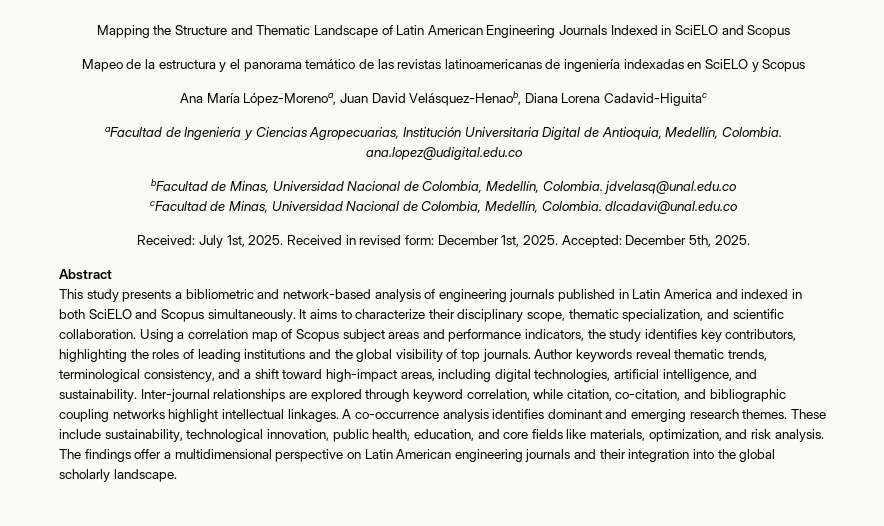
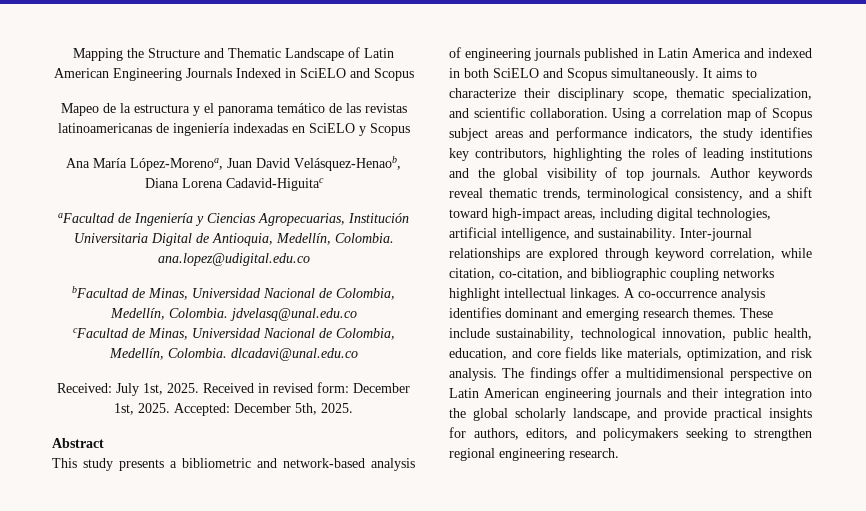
- The findings offer a multidimensional perspective on Latin American engineering journals and their integration into the global scholarly landscape.
+ The findings offer a multidimensional perspective on Latin American engineering journals and their integration into the global scholarly landscape, and provide practical insights for authors, editors, and policymakers seeking to strengthen regional engineering research.

